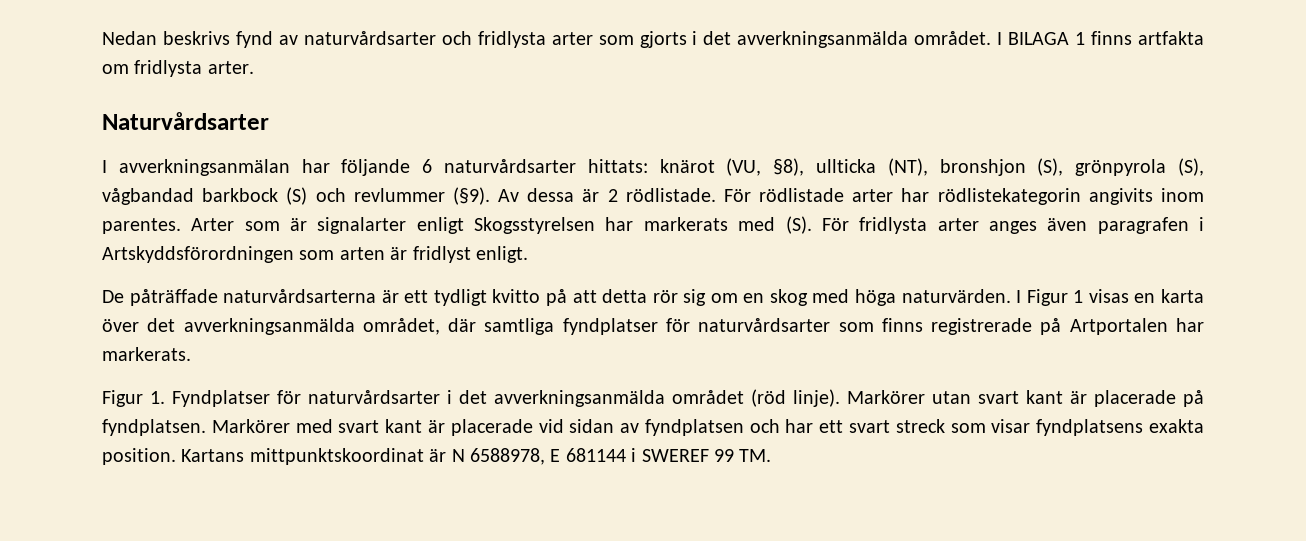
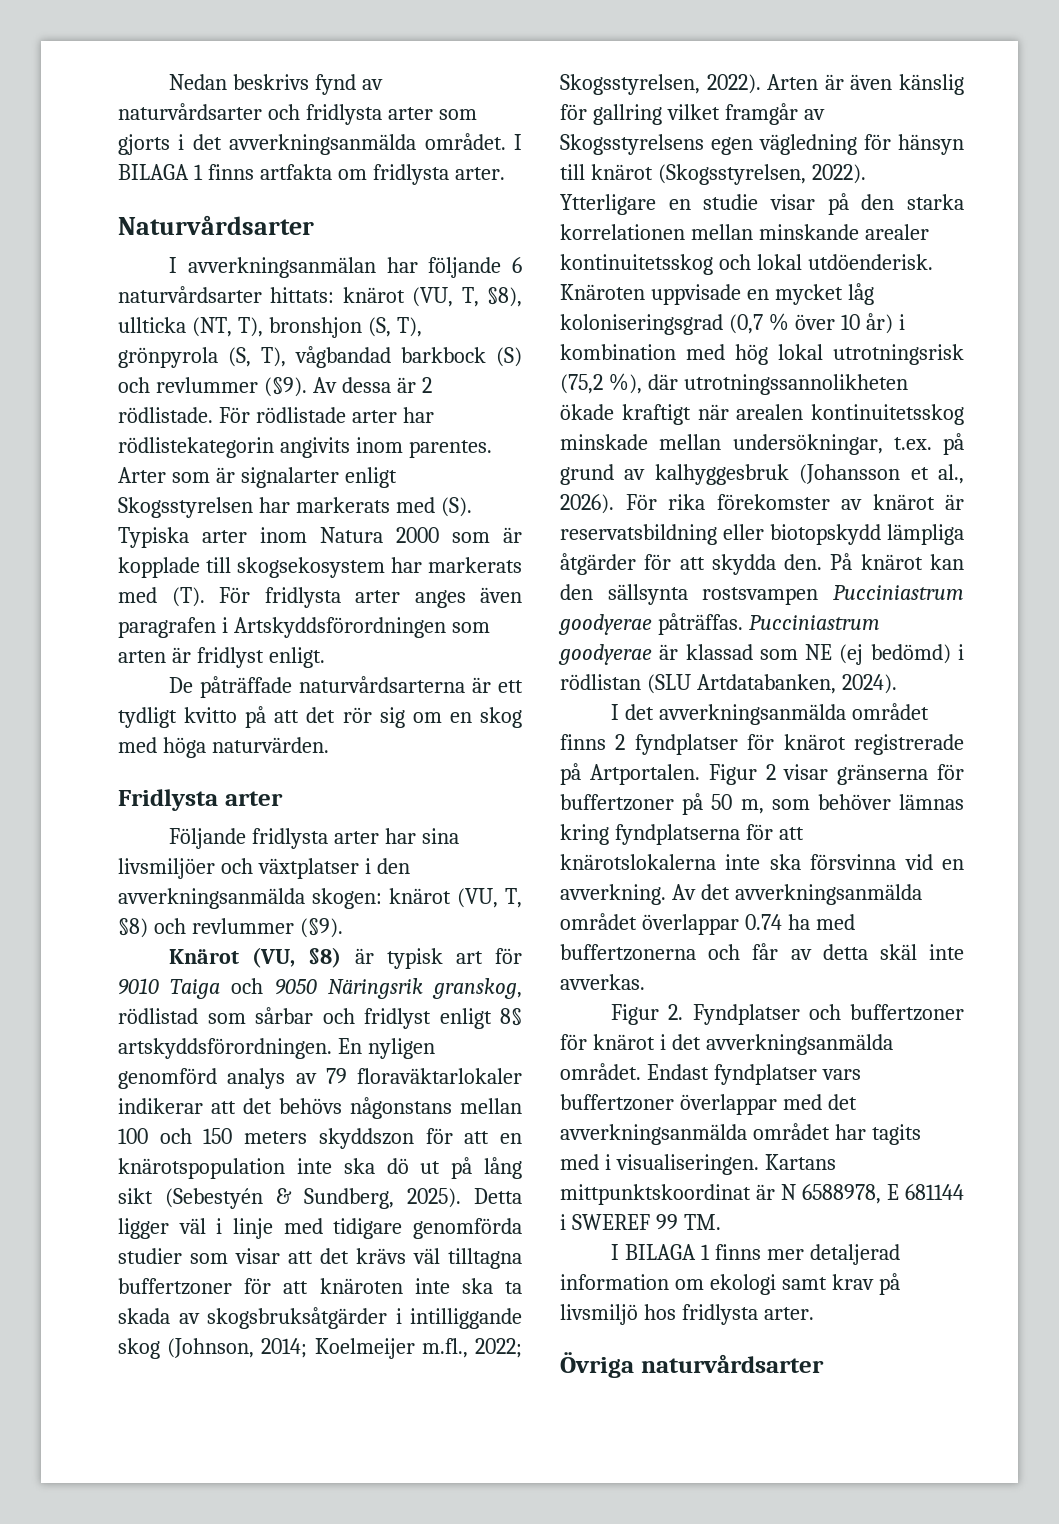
- I avverkningsanmälan har följande 6 naturvårdsarter hittats: knärot (VU, §8), ullticka (NT), bronshjon (S), grönpyrola (S), vågbandad barkbock (S) och revlummer (§9).
+ I avverkningsanmälan har följande 6 naturvårdsarter hittats: knärot (VU, T, §8), ullticka (NT, T), bronshjon (S, T), grönpyrola (S, T), vågbandad barkbock (S) och revlummer (§9).
- Arter som är signalarter enligt Skogsstyrelsen har markerats med (S). För fridlysta arter anges även paragrafen i Artskyddsförordningen som arten är fridlyst enligt.
+ Arter som är signalarter enligt Skogsstyrelsen har markerats med (S). Typiska arter inom Natura 2000 som är kopplade till skogsekosystem har markerats med (T). För fridlysta arter anges även paragrafen i Artskyddsförordningen som arten är fridlyst enligt.
- De påträffade naturvårdsarterna är ett tydligt kvitto på att detta rör sig om en skog med höga naturvärden. I Figur 1 visas en karta över det avverkningsanmälda området, där samtliga fyndplatser för naturvårdsarter som finns registrerade på Artportalen har markerats.
- Figur 1. Fyndplatser för naturvårdsarter i det avverkningsanmälda området (röd linje). Markörer utan svart kant är placerade på fyndplatsen. Markörer med svart kant är placerade vid sidan av fyndplatsen och har ett svart streck som visar fyndplatsens exakta position.
+ De påträffade naturvårdsarterna är ett tydligt kvitto på att det rör sig om en skog med höga naturvärden.
+ Fridlysta arter
+ Följande fridlysta arter har sina livsmiljöer och växtplatser i den avverkningsanmälda skogen: knärot (VU, T, §8) och revlummer (§9).
+ Knärot (VU, §8) är typisk art för 9010 Taiga och 9050 Näringsrik granskog, rödlistad som sårbar och fridlyst enligt 8§ artskyddsförordningen. En nyligen genomförd analys av 79 floraväktarlokaler indikerar att det behövs någonstans mellan 100 och 150 meters skyddszon för att en knärotspopulation inte ska dö ut på lång sikt (Sebestyén & Sundberg, 2025). Detta ligger väl i linje med tidigare genomförda studier som visar att det krävs väl tilltagna buffertzoner för att knäroten inte ska ta skada av skogsbruksåtgärder i intilliggande skog (Johnson, 2014; Koelmeijer m.fl., 2022; Skogsstyrelsen, 2022). Arten är även känslig för gallring vilket framgår av Skogsstyrelsens egen vägledning för hänsyn till knärot (Skogsstyrelsen, 2022). Ytterligare en studie visar på den starka korrelationen mellan minskande arealer kontinuitetsskog och lokal utdöenderisk. Knäroten uppvisade en mycket låg koloniseringsgrad (0,7 % över 10 år) i kombination med hög lokal utrotningsrisk (75,2 %), där utrotningssannolikheten ökade kraftigt när arealen kontinuitetsskog minskade mellan undersökningar, t.ex. på grund av kalhyggesbruk (Johansson et al., 2026). För rika förekomster av knärot är reservatsbildning eller biotopskydd lämpliga åtgärder för att skydda den. På knärot kan den sällsynta rostsvampen Pucciniastrum goodyerae påträffas. Pucciniastrum goodyerae är klassad som NE (ej bedömd) i rödlistan (SLU Artdatabanken, 2024).
+ I det avverkningsanmälda området finns 2 fyndplatser för knärot registrerade på Artportalen. Figur 2 visar gränserna för buffertzoner på 50 m, som behöver lämnas kring fyndplatserna för att knärotslokalerna inte ska försvinna vid en avverkning. Av det avverkningsanmälda området överlappar 0.74 ha med buffertzonerna och får av detta skäl inte avverkas.
+ Figur 2. Fyndplatser och buffertzoner för knärot i det avverkningsanmälda området. Endast fyndplatser vars buffertzoner överlappar med det avverkningsanmälda området har tagits med i visualiseringen.
+ I BILAGA 1 finns mer detaljerad information om ekologi samt krav på livsmiljö hos fridlysta arter.
+ Övriga naturvårdsarter

